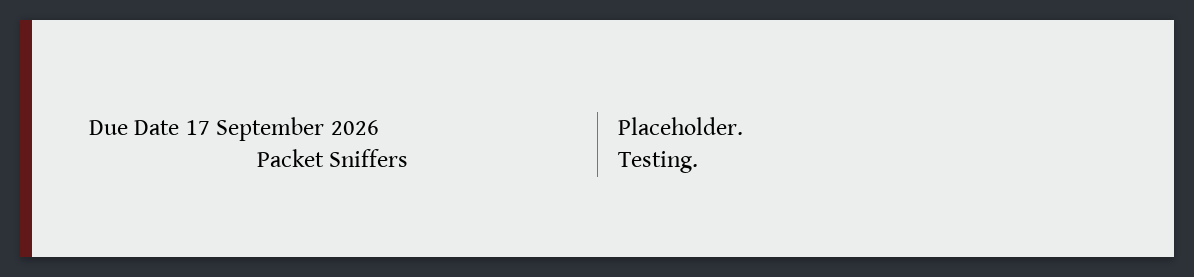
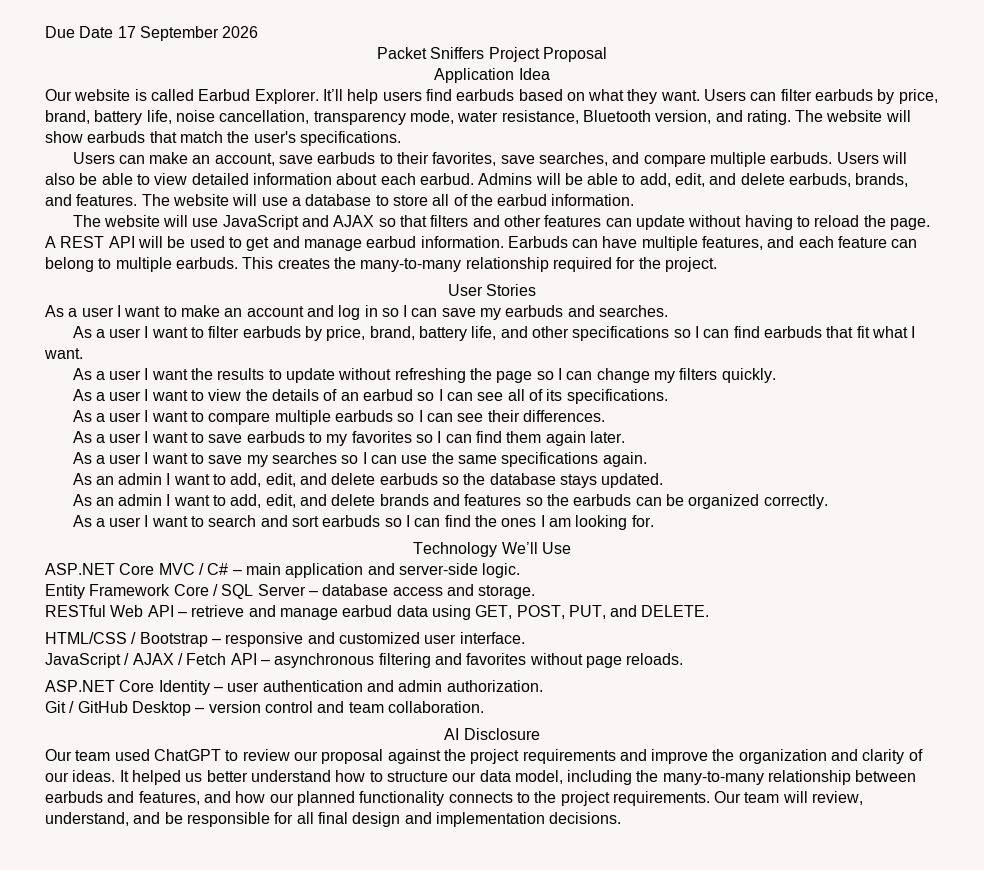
- Packet Sniffers
- Placeholder.
- Testing.
+ Packet Sniffers Project Proposal
+ Application Idea
+ Our website is called Earbud Explorer. It’ll help users find earbuds based on what they want. Users can filter earbuds by price, brand, battery life, noise cancellation, transparency mode, water resistance, Bluetooth version, and rating. The website will show earbuds that match the user's specifications.
+ Users can make an account, save earbuds to their favorites, save searches, and compare multiple earbuds. Users will also be able to view detailed information about each earbud. Admins will be able to add, edit, and delete earbuds, brands, and features. The website will use a database to store all of the earbud information.
+ The website will use JavaScript and AJAX so that filters and other features can update without having to reload the page. A REST API will be used to get and manage earbud information. Earbuds can have multiple features, and each feature can belong to multiple earbuds. This creates the many-to-many relationship required for the project.
+ User Stories
+ As a user I want to make an account and log in so I can save my earbuds and searches.
+ As a user I want to filter earbuds by price, brand, battery life, and other specifications so I can find earbuds that fit what I want.
+ As a user I want the results to update without refreshing the page so I can change my filters quickly.
+ As a user I want to view the details of an earbud so I can see all of its specifications.
+ As a user I want to compare multiple earbuds so I can see their differences.
+ As a user I want to save earbuds to my favorites so I can find them again later.
+ As a user I want to save my searches so I can use the same specifications again.
+ As an admin I want to add, edit, and delete earbuds so the database stays updated.
+ As an admin I want to add, edit, and delete brands and features so the earbuds can be organized correctly.
+ As a user I want to search and sort earbuds so I can find the ones I am looking for.
+ Technology We’ll Use
+ ASP.NET Core MVC / C# – main application and server-side logic.
+ Entity Framework Core / SQL Server – database access and storage.
+ RESTful Web API – retrieve and manage earbud data using GET, POST, PUT, and DELETE.
+ HTML/CSS / Bootstrap – responsive and customized user interface.
+ JavaScript / AJAX / Fetch API – asynchronous filtering and favorites without page reloads.
+ ASP.NET Core Identity – user authentication and admin authorization.
+ Git / GitHub Desktop – version control and team collaboration.
+ AI Disclosure
+ Our team used ChatGPT to review our proposal against the project requirements and improve the organization and clarity of our ideas. It helped us better understand how to structure our data model, including the many-to-many relationship between earbuds and features, and how our planned functionality connects to the project requirements. Our team will review, understand, and be responsible for all final design and implementation decisions.

